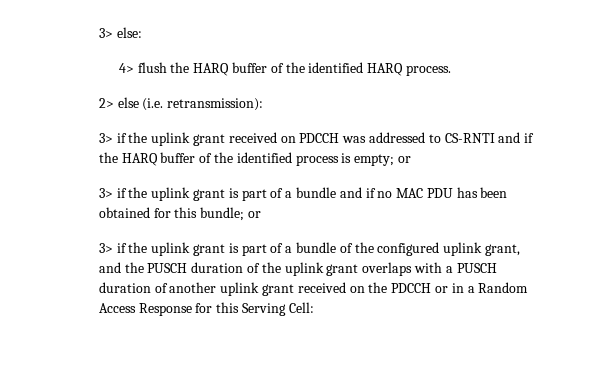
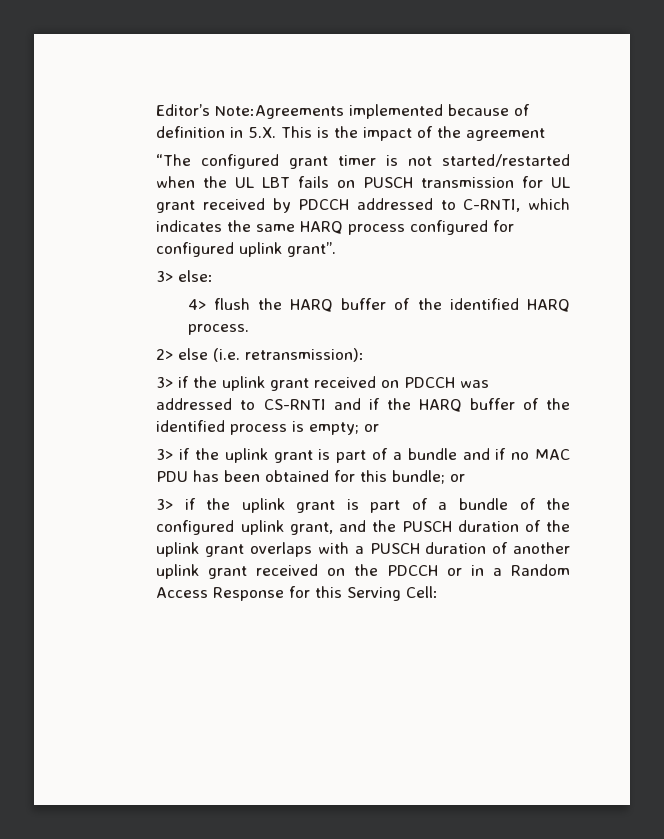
+ Editor’s Note:Agreements implemented because of definition in 5.X. This is the impact of the agreement
+ “The configured grant timer is not started/restarted when the UL LBT fails on PUSCH transmission for UL grant received by PDCCH addressed to C-RNTI, which indicates the same HARQ process configured for configured uplink grant”.

